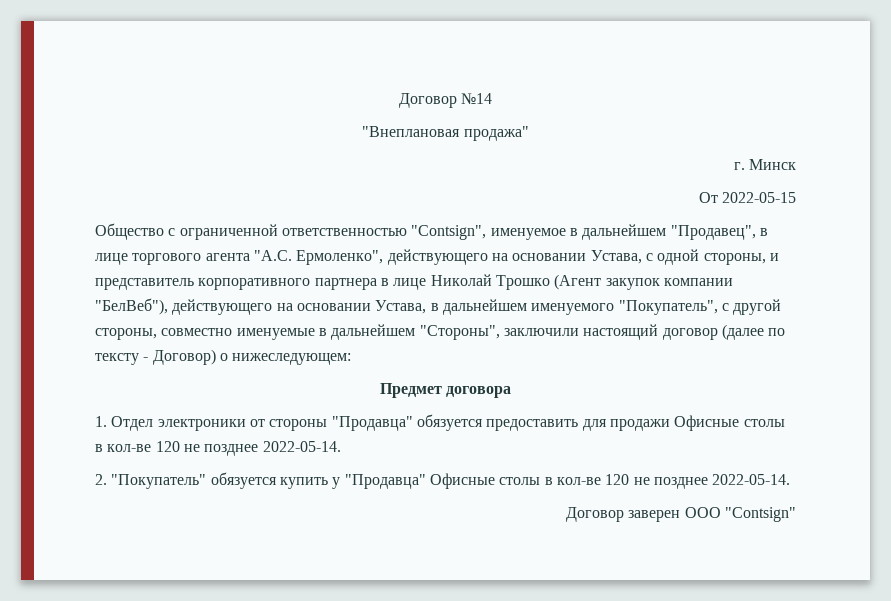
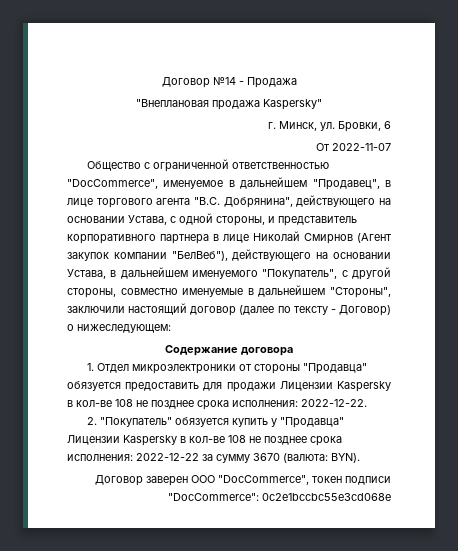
- Договор №14
+ Договор №14 - Продажа
- "Внеплановая продажа"
+ "Внеплановая продажа Kaspersky"
- г. Минск
+ г. Минск, ул. Бровки, 6
- От 2022-05-15
+ От 2022-11-07
- Общество с ограниченной ответственностью "Contsign", именуемое в дальнейшем "Продавец", в лице торгового агента "А.С. Ермоленко", действующего на основании Устава, с одной стороны, и представитель корпоративного партнера в лице Николай Трошко (Агент закупок компании "БелВеб"), действующего на основании Устава, в дальнейшем именуемого "Покупатель", с другой стороны, совместно именуемые в дальнейшем "Стороны", заключили настоящий договор (далее по тексту - Договор) о нижеследующем:
+ Общество с ограниченной ответственностью "DocCommerce", именуемое в дальнейшем "Продавец", в лице торгового агента "В.С. Добрянина", действующего на основании Устава, с одной стороны, и представитель корпоративного партнера в лице Николай Смирнов (Агент закупок компании "БелВеб"), действующего на основании Устава, в дальнейшем именуемого "Покупатель", с другой стороны, совместно именуемые в дальнейшем "Стороны", заключили настоящий договор (далее по тексту - Договор) о нижеследующем:
- Предмет договора
+ Содержание договора
- 1. Отдел электроники от стороны "Продавца" обязуется предоставить для продажи Офисные столы в кол-ве 120 не позднее 2022-05-14.
+ 1. Отдел микроэлектроники от стороны "Продавца" обязуется предоставить для продажи Лицензии Kaspersky в кол-ве 108 не позднее срока исполнения: 2022-12-22.
- 2. "Покупатель" обязуется купить у "Продавца" Офисные столы в кол-ве 120 не позднее 2022-05-14.
- Договор заверен ООО "Contsign"
+ 2. "Покупатель" обязуется купить у "Продавца" Лицензии Kaspersky в кол-ве 108 не позднее срока исполнения: 2022-12-22 за сумму 3670 (валюта: BYN).
+ Договор заверен ООО "DocCommerce", токен подписи "DocCommerce": 0c2e1bccbc55e3cd068e

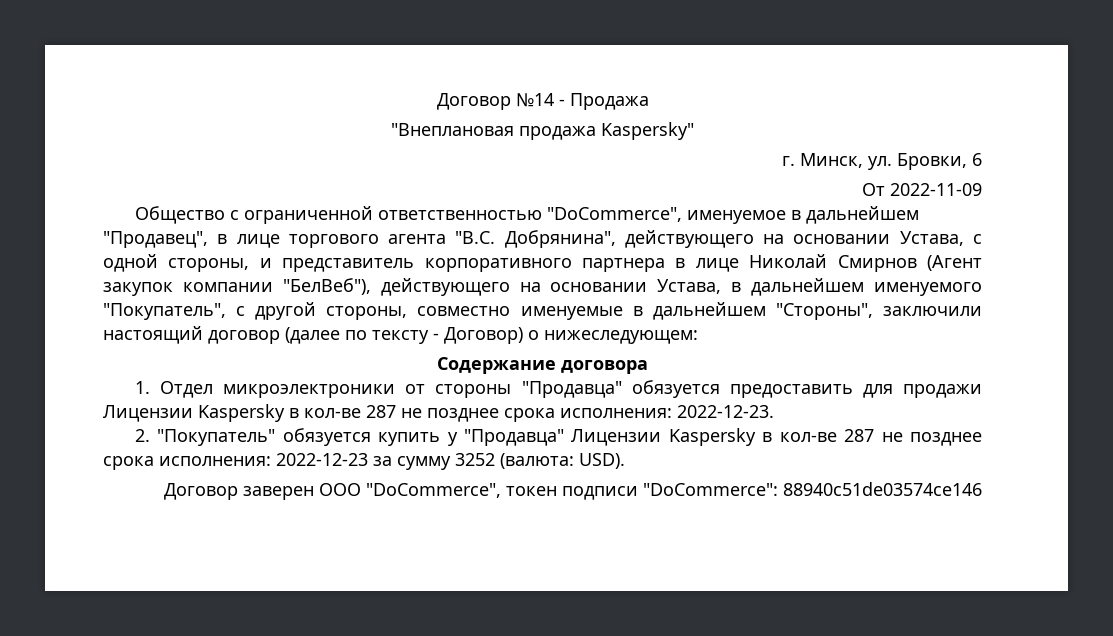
- От 2022-11-07
+ От 2022-11-09
- Общество с ограниченной ответственностью "DocCommerce", именуемое в дальнейшем "Продавец", в лице торгового агента "В.С. Добрянина", действующего на основании Устава, с одной стороны, и представитель корпоративного партнера в лице Николай Смирнов (Агент закупок компании "БелВеб"), действующего на основании Устава, в дальнейшем именуемого "Покупатель", с другой стороны, совместно именуемые в дальнейшем "Стороны", заключили настоящий договор (далее по тексту - Договор) о нижеследующем:
+ Общество с ограниченной ответственностью "DoCommerce", именуемое в дальнейшем "Продавец", в лице торгового агента "В.С. Добрянина", действующего на основании Устава, с одной стороны, и представитель корпоративного партнера в лице Николай Смирнов (Агент закупок компании "БелВеб"), действующего на основании Устава, в дальнейшем именуемого "Покупатель", с другой стороны, совместно именуемые в дальнейшем "Стороны", заключили настоящий договор (далее по тексту - Договор) о нижеследующем:
- 1. Отдел микроэлектроники от стороны "Продавца" обязуется предоставить для продажи Лицензии Kaspersky в кол-ве 108 не позднее срока исполнения: 2022-12-22.
+ 1. Отдел микроэлектроники от стороны "Продавца" обязуется предоставить для продажи Лицензии Kaspersky в кол-ве 287 не позднее срока исполнения: 2022-12-23.
- 2. "Покупатель" обязуется купить у "Продавца" Лицензии Kaspersky в кол-ве 108 не позднее срока исполнения: 2022-12-22 за сумму 3670 (валюта: BYN).
+ 2. "Покупатель" обязуется купить у "Продавца" Лицензии Kaspersky в кол-ве 287 не позднее срока исполнения: 2022-12-23 за сумму 3252 (валюта: USD).
- Договор заверен ООО "DocCommerce", токен подписи "DocCommerce": 0c2e1bccbc55e3cd068e
+ Договор заверен ООО "DoCommerce", токен подписи "DoCommerce": 88940c51de03574ce146

